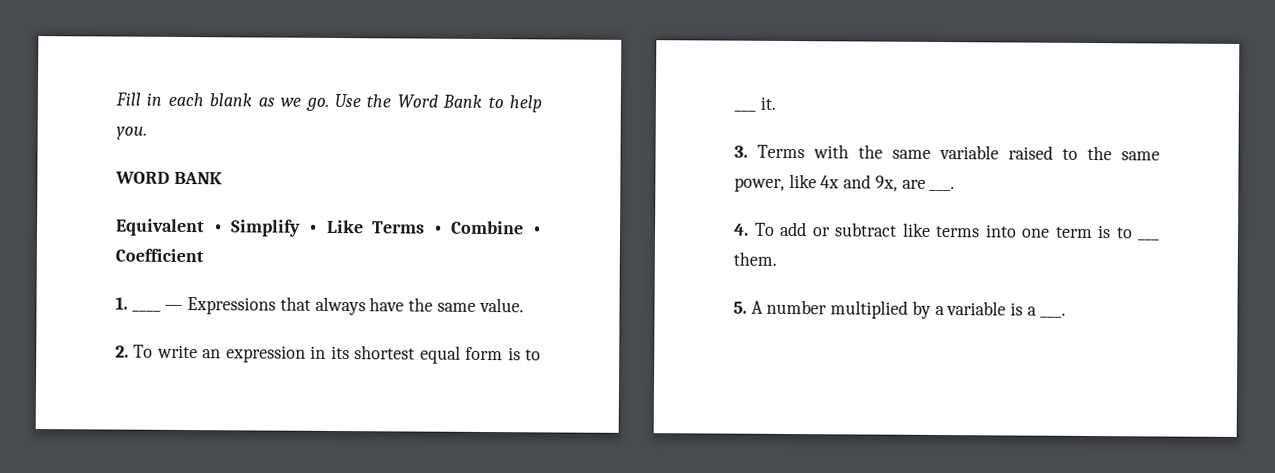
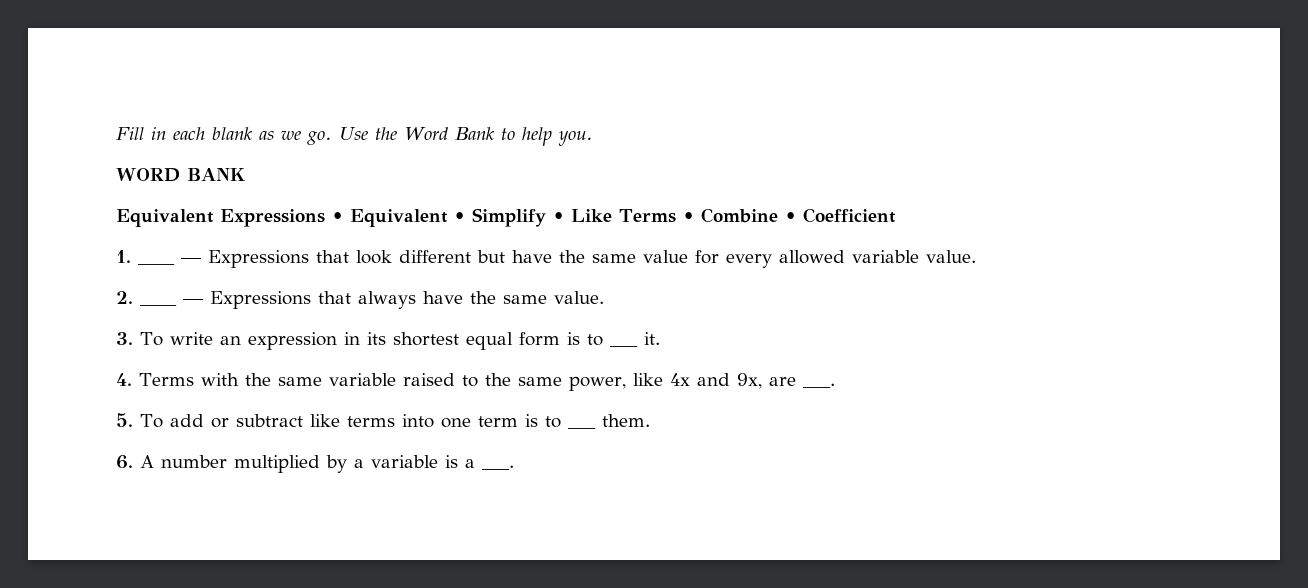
- Equivalent • Simplify • Like Terms • Combine • Coefficient
+ Equivalent Expressions • Equivalent • Simplify • Like Terms • Combine • Coefficient
- 1. ____ — Expressions that always have the same value.
+ 1. ____ — Expressions that look different but have the same value for every allowed variable value.
+ 2. ____ — Expressions that always have the same value.
- 2. To write an expression in its shortest equal form is to ___ it.
+ 3. To write an expression in its shortest equal form is to ___ it.
- 3. Terms with the same variable raised to the same power, like 4x and 9x, are ___.
+ 4. Terms with the same variable raised to the same power, like 4x and 9x, are ___.
- 4. To add or subtract like terms into one term is to ___ them.
+ 5. To add or subtract like terms into one term is to ___ them.
- 5. A number multiplied by a variable is a ___.
+ 6. A number multiplied by a variable is a ___.

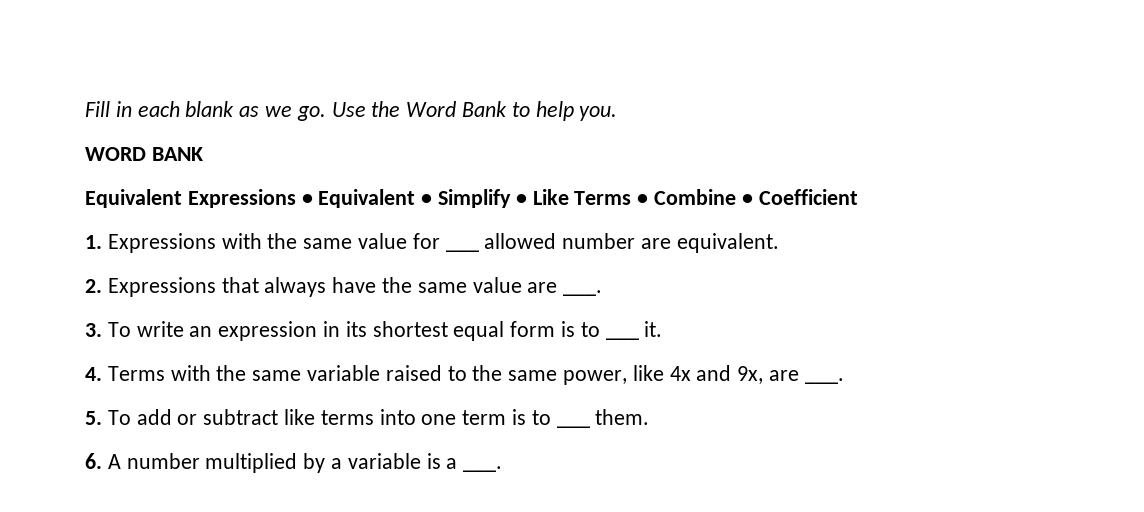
- 1. ____ — Expressions that look different but have the same value for every allowed variable value.
+ 1. Expressions with the same value for ___ allowed number are equivalent.
- 2. ____ — Expressions that always have the same value.
+ 2. Expressions that always have the same value are ___.

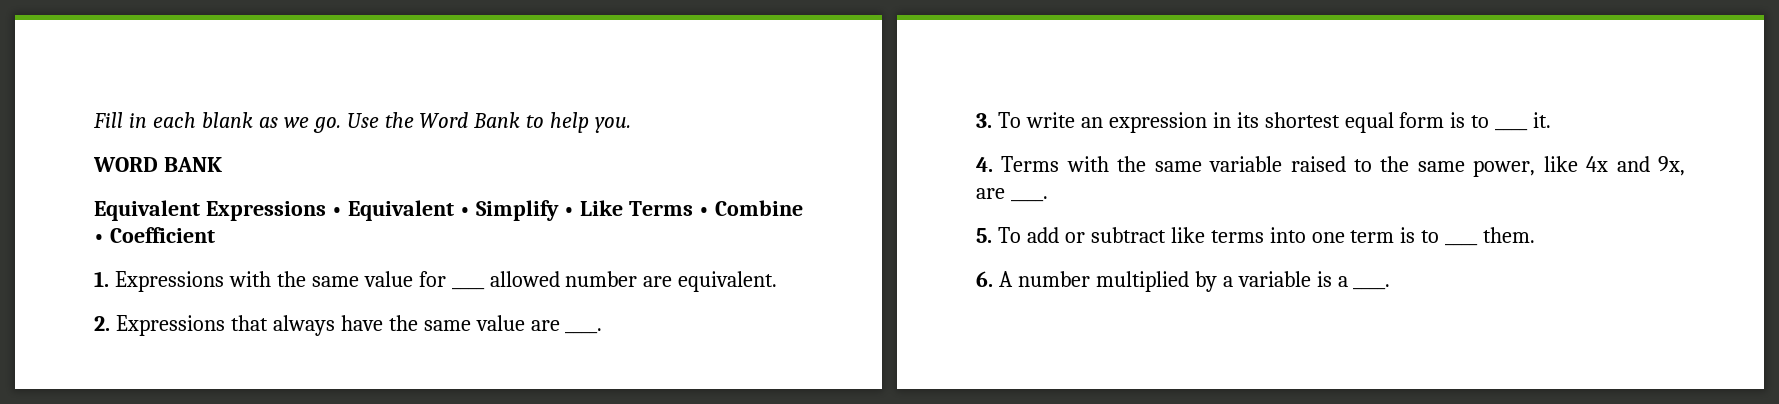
- 1. Expressions with the same value for ___ allowed number are equivalent.
+ 1. Expressions with the same value for ____ allowed number are equivalent.
- 2. Expressions that always have the same value are ___.
+ 2. Expressions that always have the same value are ____.
- 3. To write an expression in its shortest equal form is to ___ it.
+ 3. To write an expression in its shortest equal form is to ____ it.
- 4. Terms with the same variable raised to the same power, like 4x and 9x, are ___.
+ 4. Terms with the same variable raised to the same power, like 4x and 9x, are ____.
- 5. To add or subtract like terms into one term is to ___ them.
+ 5. To add or subtract like terms into one term is to ____ them.
- 6. A number multiplied by a variable is a ___.
+ 6. A number multiplied by a variable is a ____.

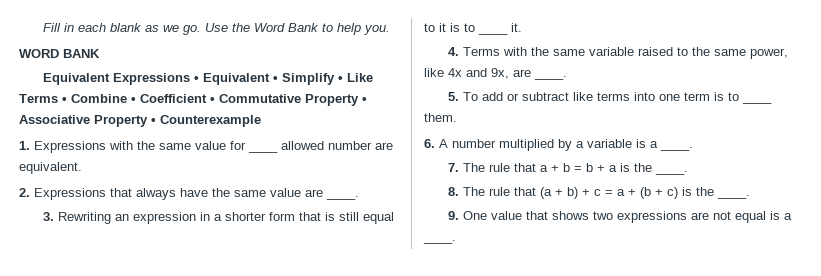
- Equivalent Expressions • Equivalent • Simplify • Like Terms • Combine • Coefficient
+ Equivalent Expressions • Equivalent • Simplify • Like Terms • Combine • Coefficient • Commutative Property • Associative Property • Counterexample
- 3. To write an expression in its shortest equal form is to ____ it.
+ 3. Rewriting an expression in a shorter form that is still equal to it is to ____ it.
+ 7. The rule that a + b = b + a is the ____.
+ 8. The rule that (a + b) + c = a + (b + c) is the ____.
+ 9. One value that shows two expressions are not equal is a ____.

